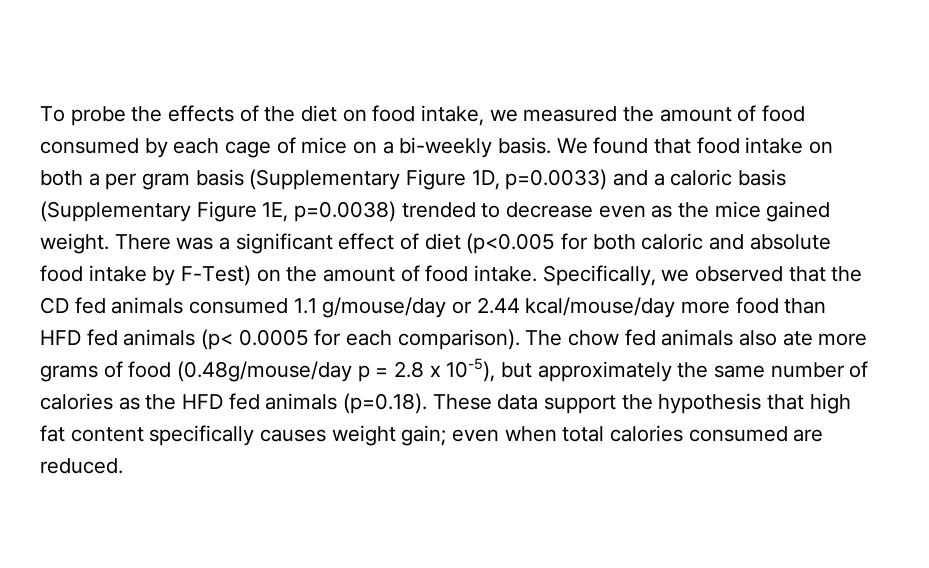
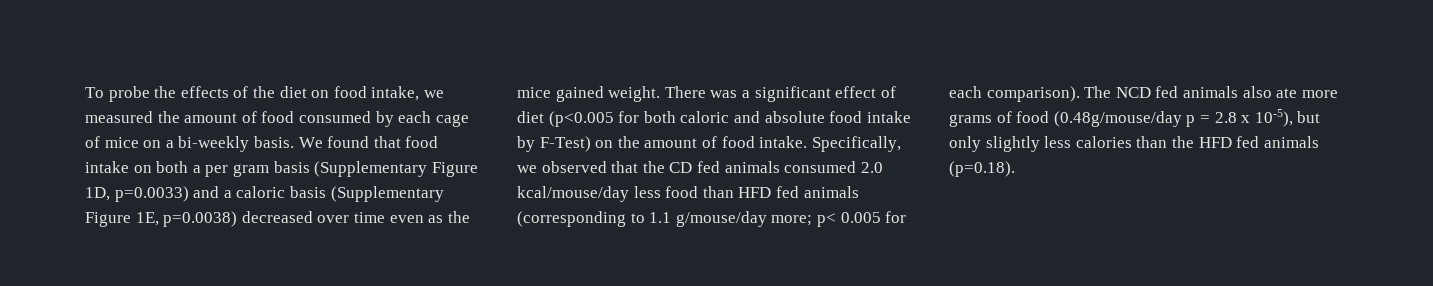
- We found that food intake on both a per gram basis (Supplementary Figure 1D, p=0.0033) and a caloric basis (Supplementary Figure 1E, p=0.0038) trended to decrease even as the mice gained weight.
+ We found that food intake on both a per gram basis (Supplementary Figure 1D, p=0.0033) and a caloric basis (Supplementary Figure 1E, p=0.0038) decreased over time even as the mice gained weight.
- Specifically, we observed that the CD fed animals consumed 1.1 g/mouse/day or 2.44 kcal/mouse/day more food than HFD fed animals (p< 0.0005 for each comparison).
+ Specifically, we observed that the CD fed animals consumed 2.0 kcal/mouse/day less food than HFD fed animals (corresponding to 1.1 g/mouse/day more; p< 0.005 for each comparison).
- The chow fed animals also ate more grams of food (0.48g/mouse/day p = 2.8 x 10-5), but approximately the same number of calories as the HFD fed animals (p=0.18). These data support the hypothesis that high fat content specifically causes weight gain; even when total calories consumed are reduced.
+ The NCD fed animals also ate more grams of food (0.48g/mouse/day p = 2.8 x 10-5), but only slightly less calories than the HFD fed animals (p=0.18).

